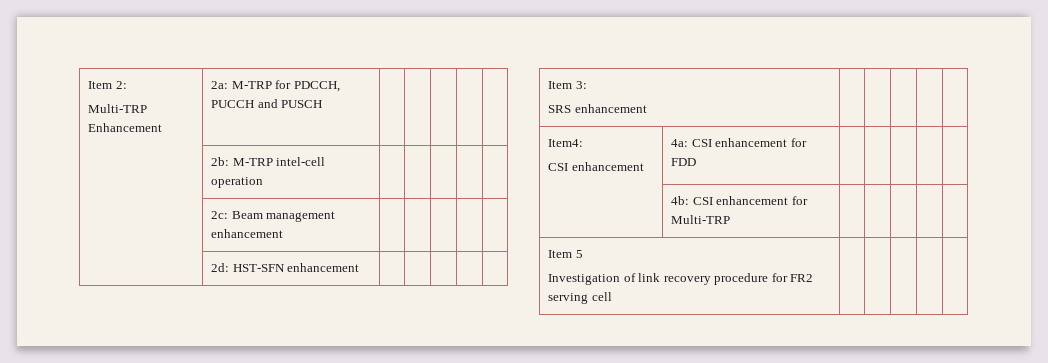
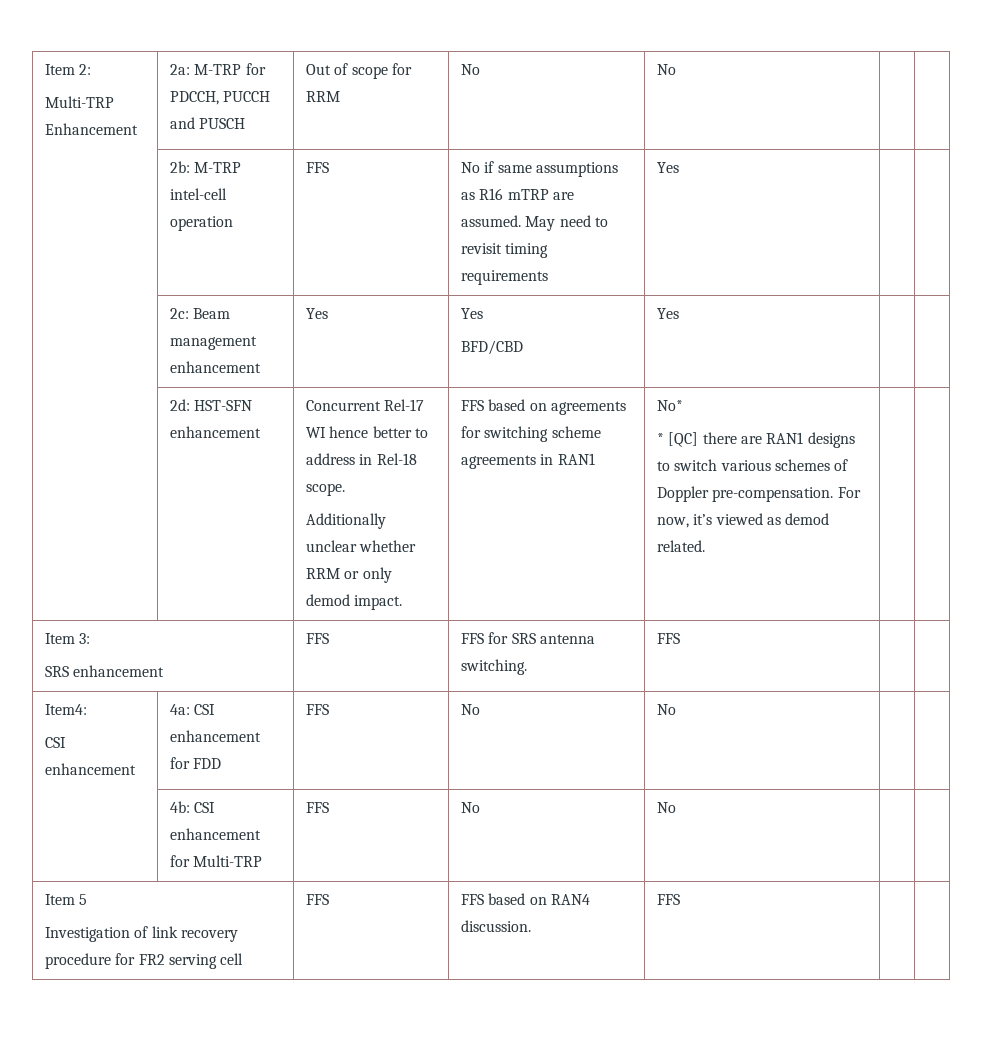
  Item 2:
- Multi-TRP Enhancement | 2a: M-TRP for PDCCH, PUCCH and PUSCH | | | | |
- | 2b: M-TRP intel-cell operation | | | | |
+ Multi-TRP Enhancement | 2a: M-TRP for PDCCH, PUCCH and PUSCH | Out of scope for RRM | No | No | |
+ | 2b: M-TRP intel-cell operation | FFS | No if same assumptions as R16 mTRP are assumed. May need to revisit timing requirements | Yes | |
- | 2c: Beam management enhancement | | | | |
+ | 2c: Beam management enhancement | Yes | Yes
+ BFD/CBD | Yes | |
+ Concurrent Rel-17 WI hence better to address in Rel-18 scope.
+ Additionally unclear whether RRM or only demod impact. | FFS based on agreements for switching scheme agreements in RAN1 | No*
+ * [QC] there are RAN1 designs to switch various schemes of Doppler pre-compensation. For now, it’s viewed as demod related. | |
  Item 3:
- SRS enhancement | | | | |
+ SRS enhancement | FFS | FFS for SRS antenna switching. | FFS | |
  Item4:
- CSI enhancement | 4a: CSI enhancement for FDD | | | | |
+ CSI enhancement | 4a: CSI enhancement for FDD | FFS | No | No | |
- | 4b: CSI enhancement for Multi-TRP | | | | |
+ | 4b: CSI enhancement for Multi-TRP | FFS | No | No | |
  Item 5
- Investigation of link recovery procedure for FR2 serving cell | | | | |
+ Investigation of link recovery procedure for FR2 serving cell | FFS | FFS based on RAN4 discussion. | FFS | |

